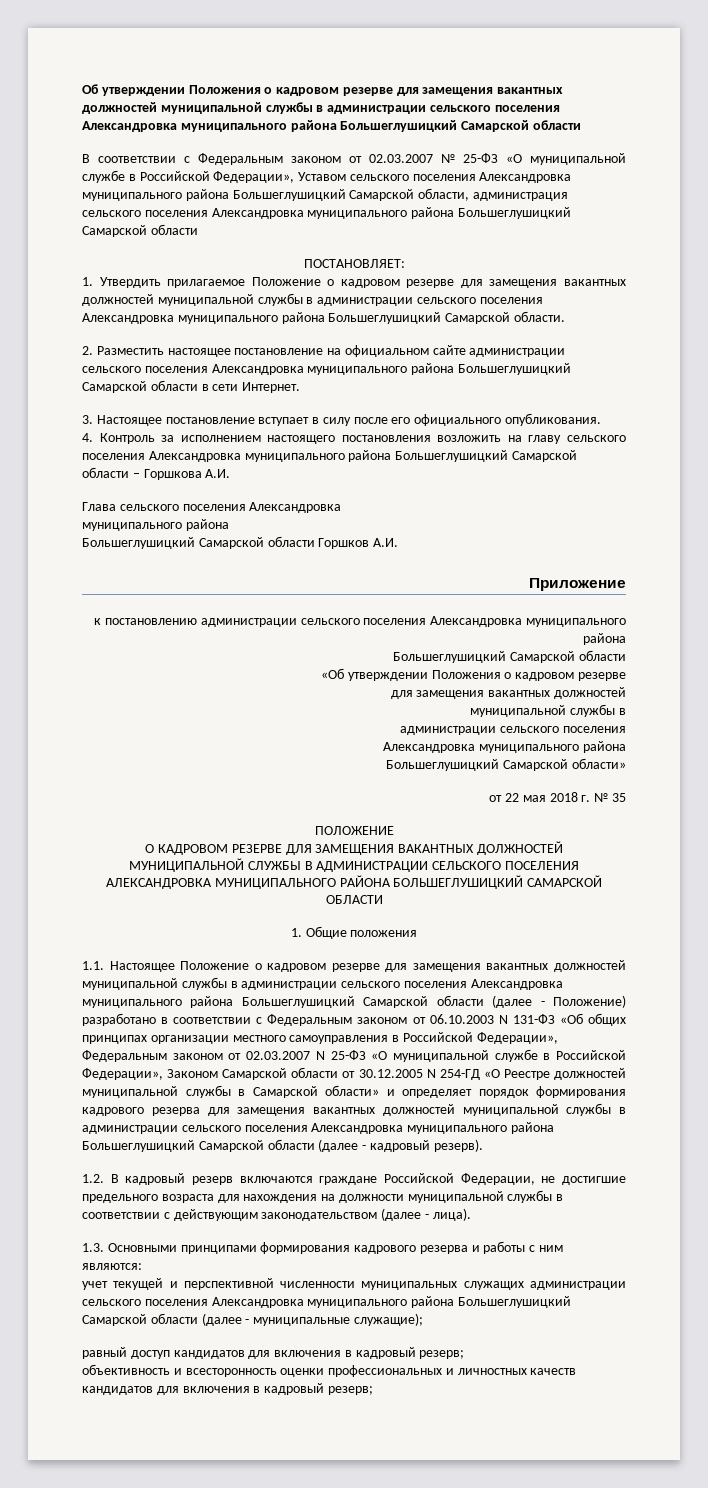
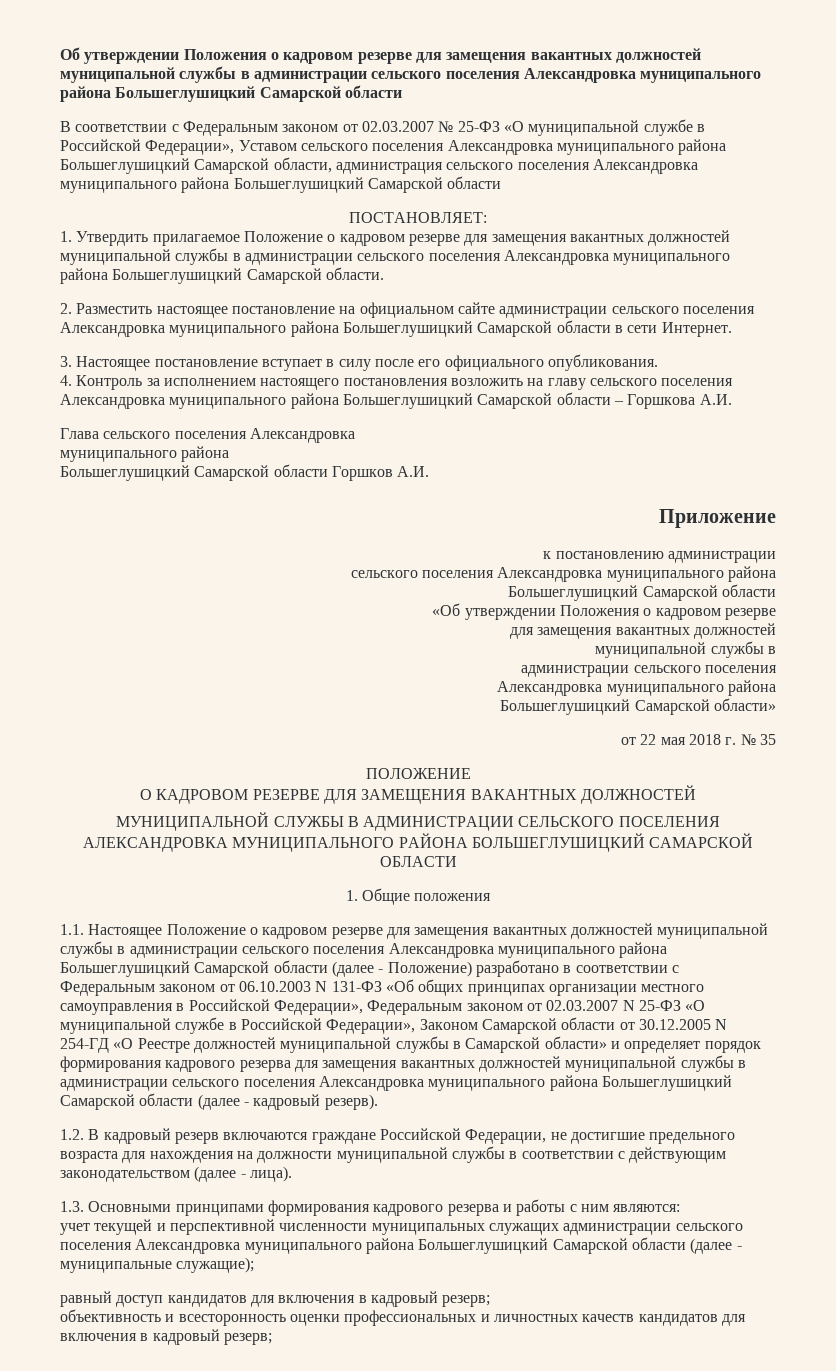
- к постановлению администрации сельского поселения Александровка муниципального района
+ к постановлению администрации
+ сельского поселения Александровка муниципального района

